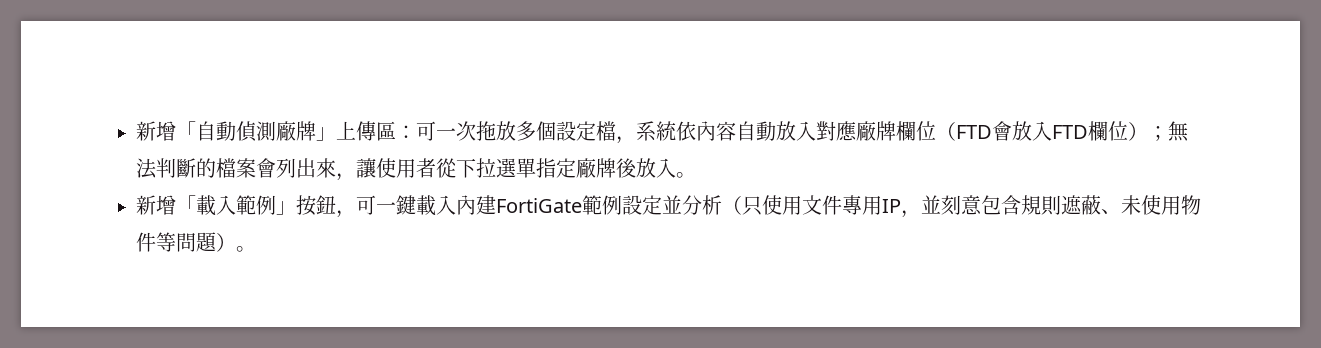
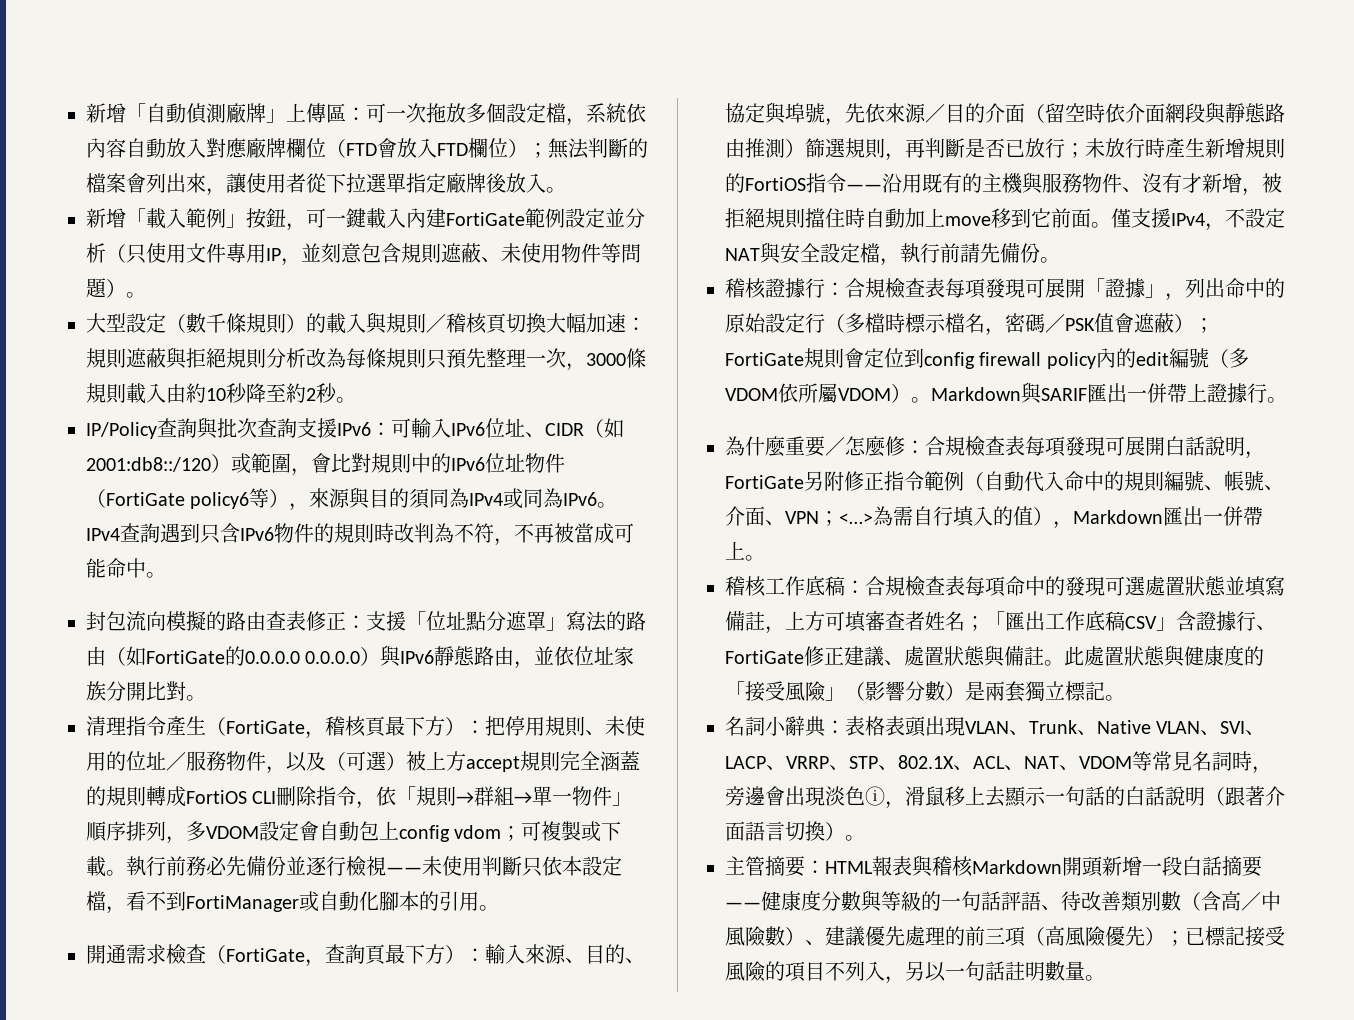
+ 大型設定（數千條規則）的載入與規則／稽核頁切換大幅加速：規則遮蔽與拒絕規則分析改為每條規則只預先整理一次，3000條規則載入由約10秒降至約2秒。
+ IP/Policy查詢與批次查詢支援IPv6：可輸入IPv6位址、CIDR（如2001:db8::/120）或範圍，會比對規則中的IPv6位址物件（FortiGate policy6等），來源與目的須同為IPv4或同為IPv6。IPv4查詢遇到只含IPv6物件的規則時改判為不符，不再被當成可能命中。
+ 封包流向模擬的路由查表修正：支援「位址點分遮罩」寫法的路由（如FortiGate的0.0.0.0 0.0.0.0）與IPv6靜態路由，並依位址家族分開比對。
+ 清理指令產生（FortiGate，稽核頁最下方）：把停用規則、未使用的位址／服務物件，以及（可選）被上方accept規則完全涵蓋的規則轉成FortiOS CLI刪除指令，依「規則→群組→單一物件」順序排列，多VDOM設定會自動包上config vdom；可複製或下載。執行前務必先備份並逐行檢視——未使用判斷只依本設定檔，看不到FortiManager或自動化腳本的引用。
+ 開通需求檢查（FortiGate，查詢頁最下方）：輸入來源、目的、協定與埠號，先依來源／目的介面（留空時依介面網段與靜態路由推測）篩選規則，再判斷是否已放行；未放行時產生新增規則的FortiOS指令——沿用既有的主機與服務物件、沒有才新增，被拒絕規則擋住時自動加上move移到它前面。僅支援IPv4，不設定NAT與安全設定檔，執行前請先備份。
+ 稽核證據行：合規檢查表每項發現可展開「證據」，列出命中的原始設定行（多檔時標示檔名，密碼／PSK值會遮蔽）；FortiGate規則會定位到config firewall policy內的edit編號（多VDOM依所屬VDOM）。Markdown與SARIF匯出一併帶上證據行。
+ 為什麼重要／怎麼修：合規檢查表每項發現可展開白話說明，FortiGate另附修正指令範例（自動代入命中的規則編號、帳號、介面、VPN；<…>為需自行填入的值），Markdown匯出一併帶上。
+ 稽核工作底稿：合規檢查表每項命中的發現可選處置狀態並填寫備註，上方可填審查者姓名；「匯出工作底稿CSV」含證據行、FortiGate修正建議、處置狀態與備註。此處置狀態與健康度的「接受風險」（影響分數）是兩套獨立標記。
+ 名詞小辭典：表格表頭出現VLAN、Trunk、Native VLAN、SVI、LACP、VRRP、STP、802.1X、ACL、NAT、VDOM等常見名詞時，旁邊會出現淡色ⓘ，滑鼠移上去顯示一句話的白話說明（跟著介面語言切換）。
+ 主管摘要：HTML報表與稽核Markdown開頭新增一段白話摘要——健康度分數與等級的一句話評語、待改善類別數（含高／中風險數）、建議優先處理的前三項（高風險優先）；已標記接受風險的項目不列入，另以一句話註明數量。

